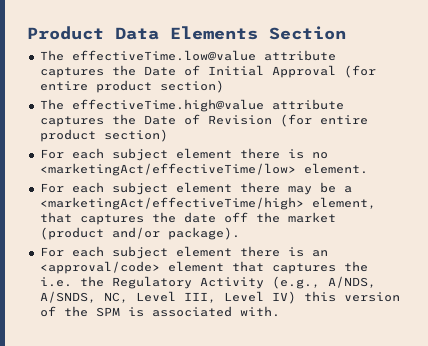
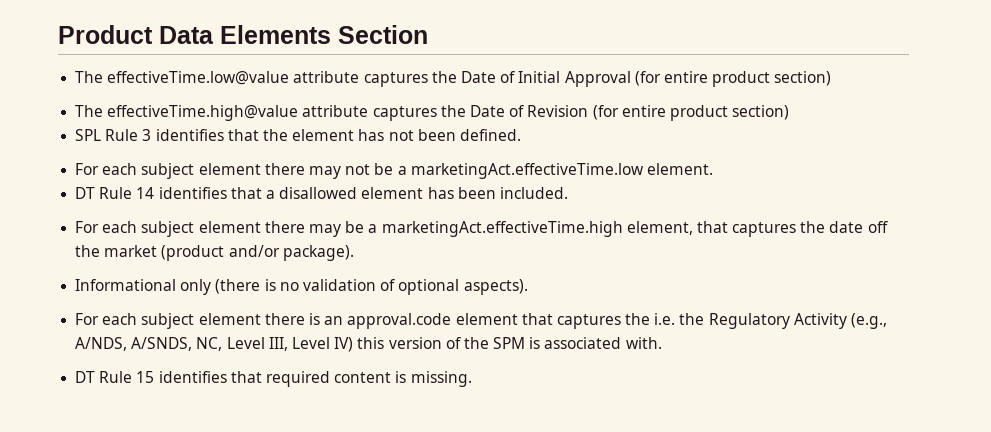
- For each subject element there is no <marketingAct/effectiveTime/low> element.
+ SPL Rule 3 identifies that the element has not been defined.
+ For each subject element there may not be a marketingAct.effectiveTime.low element.
+ DT Rule 14 identifies that a disallowed element has been included.
- For each subject element there may be a <marketingAct/effectiveTime/high> element, that captures the date off the market (product and/or package).
+ For each subject element there may be a marketingAct.effectiveTime.high element, that captures the date off the market (product and/or package).
+ Informational only (there is no validation of optional aspects).
- For each subject element there is an <approval/code> element that captures the i.e. the Regulatory Activity (e.g., A/NDS, A/SNDS, NC, Level III, Level IV) this version of the SPM is associated with.
+ For each subject element there is an approval.code element that captures the i.e. the Regulatory Activity (e.g., A/NDS, A/SNDS, NC, Level III, Level IV) this version of the SPM is associated with.
+ DT Rule 15 identifies that required content is missing.

